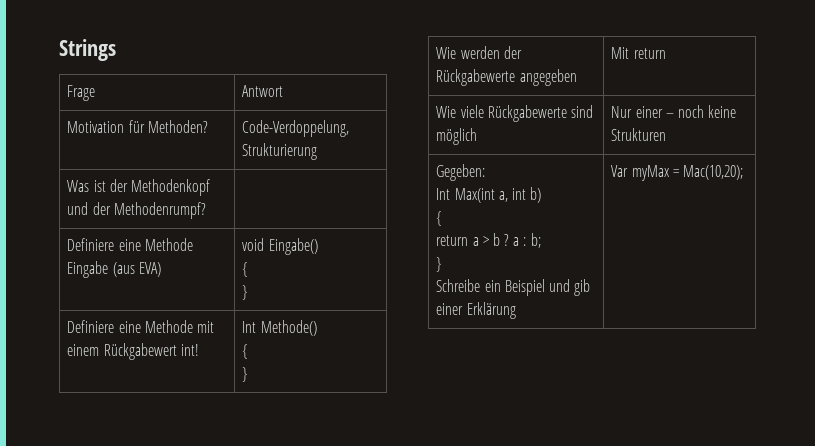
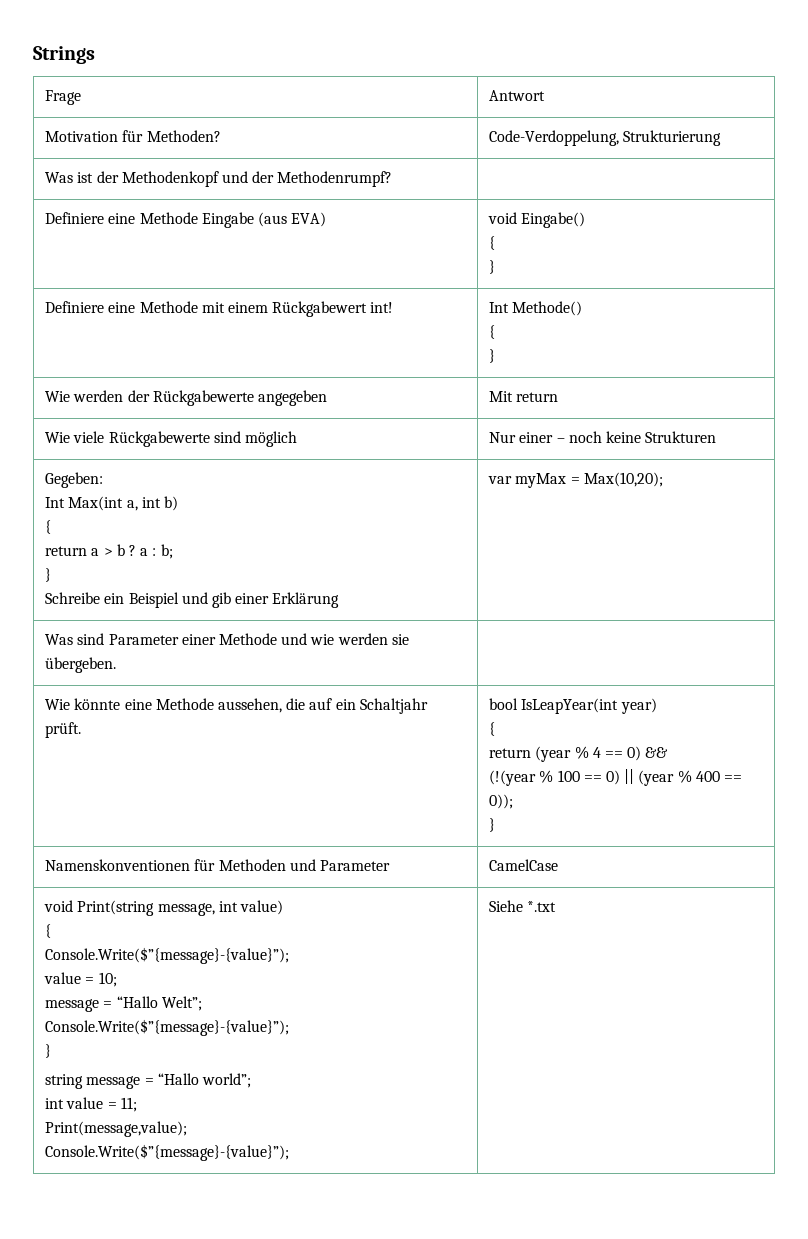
  Gegeben:
  Int Max(int a, int b)
  {
  return a > b ? a : b;
  }
- Schreibe ein Beispiel und gib einer Erklärung | Var myMax = Mac(10,20);
+ Schreibe ein Beispiel und gib einer Erklärung | var myMax = Max(10,20);
+ Was sind Parameter einer Methode und wie werden sie übergeben. |
+ Wie könnte eine Methode aussehen, die auf ein Schaltjahr prüft. | bool IsLeapYear(int year)
+ {
+ return (year % 4 == 0) &&
+ (!(year % 100 == 0) || (year % 400 == 0));
+ }
+ Namenskonventionen für Methoden und Parameter | CamelCase
+ void Print(string message, int value)
+ {
+ Console.Write($”{message}-{value}”);
+ value = 10;
+ message = “Hallo Welt”;
+ Console.Write($”{message}-{value}”);
+ }
+ string message = “Hallo world”;
+ int value = 11;
+ Print(message,value);
+ Console.Write($”{message}-{value}”); | Siehe *.txt

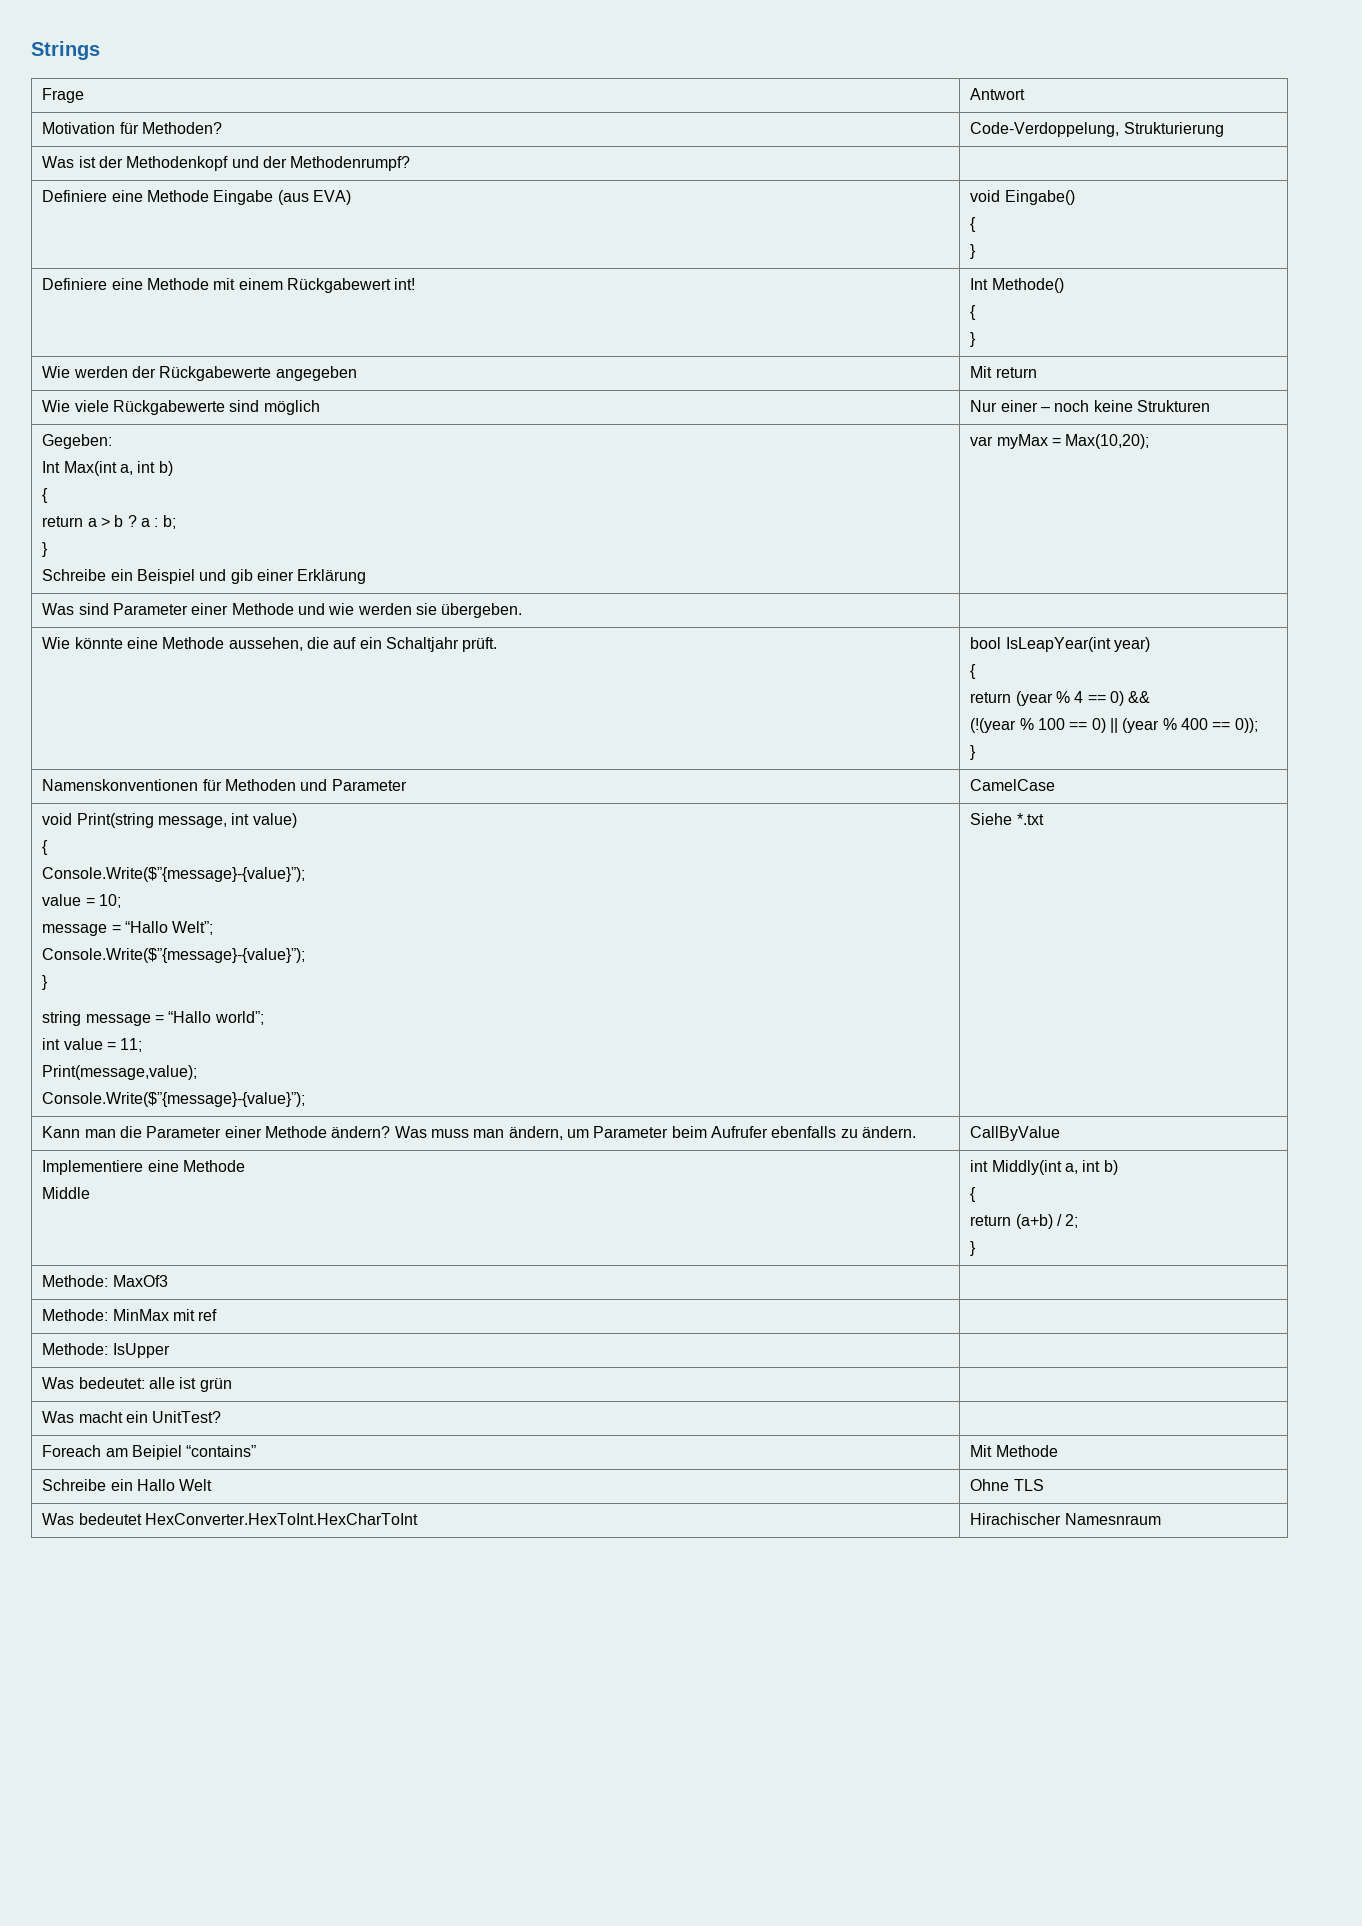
+ Kann man die Parameter einer Methode ändern? Was muss man ändern, um Parameter beim Aufrufer ebenfalls zu ändern. | CallByValue
+ Implementiere eine Methode
+ Middle | int Middly(int a, int b)
+ {
+ return (a+b) / 2;
+ }
+ Methode: MaxOf3 |
+ Methode: MinMax mit ref |
+ Methode: IsUpper |
+ Was bedeutet: alle ist grün |
+ Was macht ein UnitTest? |
+ Foreach am Beipiel “contains” | Mit Methode
+ Schreibe ein Hallo Welt | Ohne TLS
+ Was bedeutet HexConverter.HexToInt.HexCharToInt | Hirachischer Namesnraum

